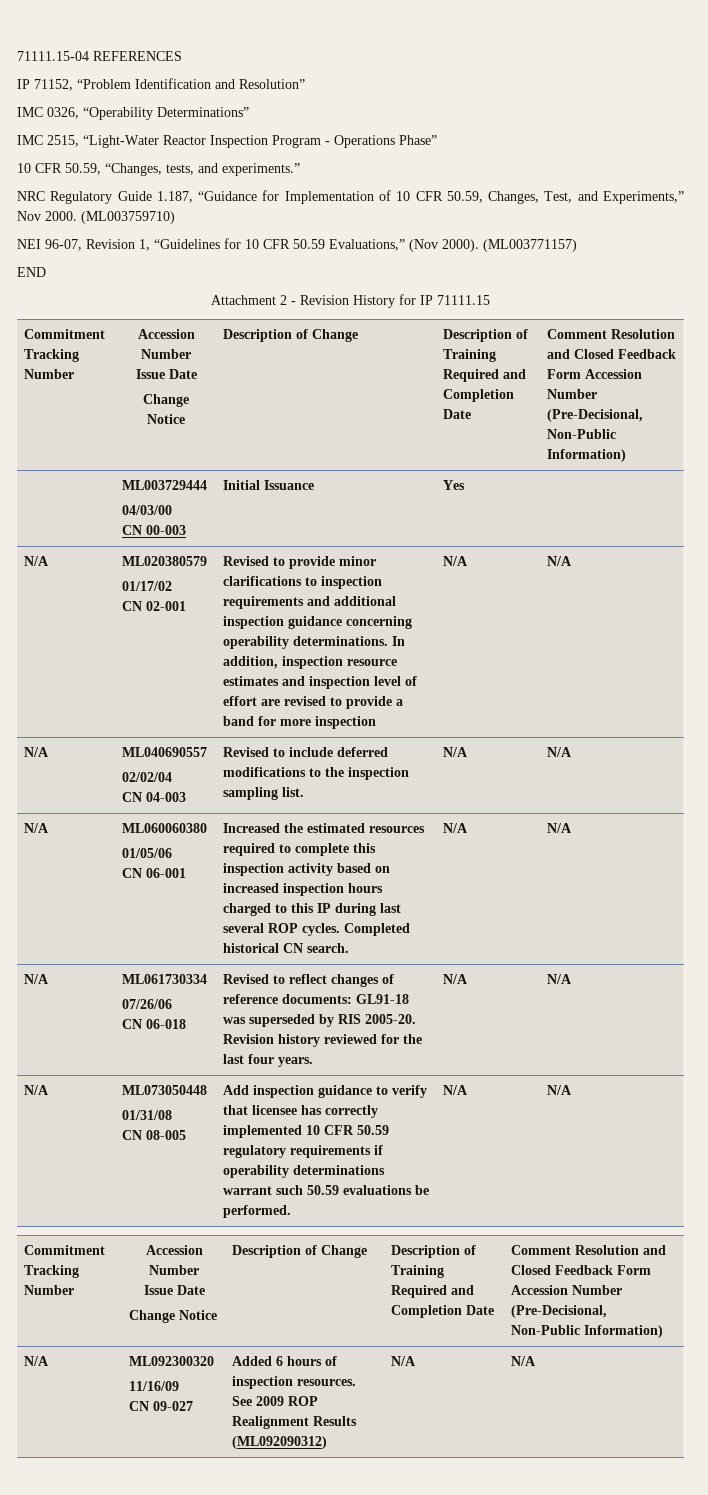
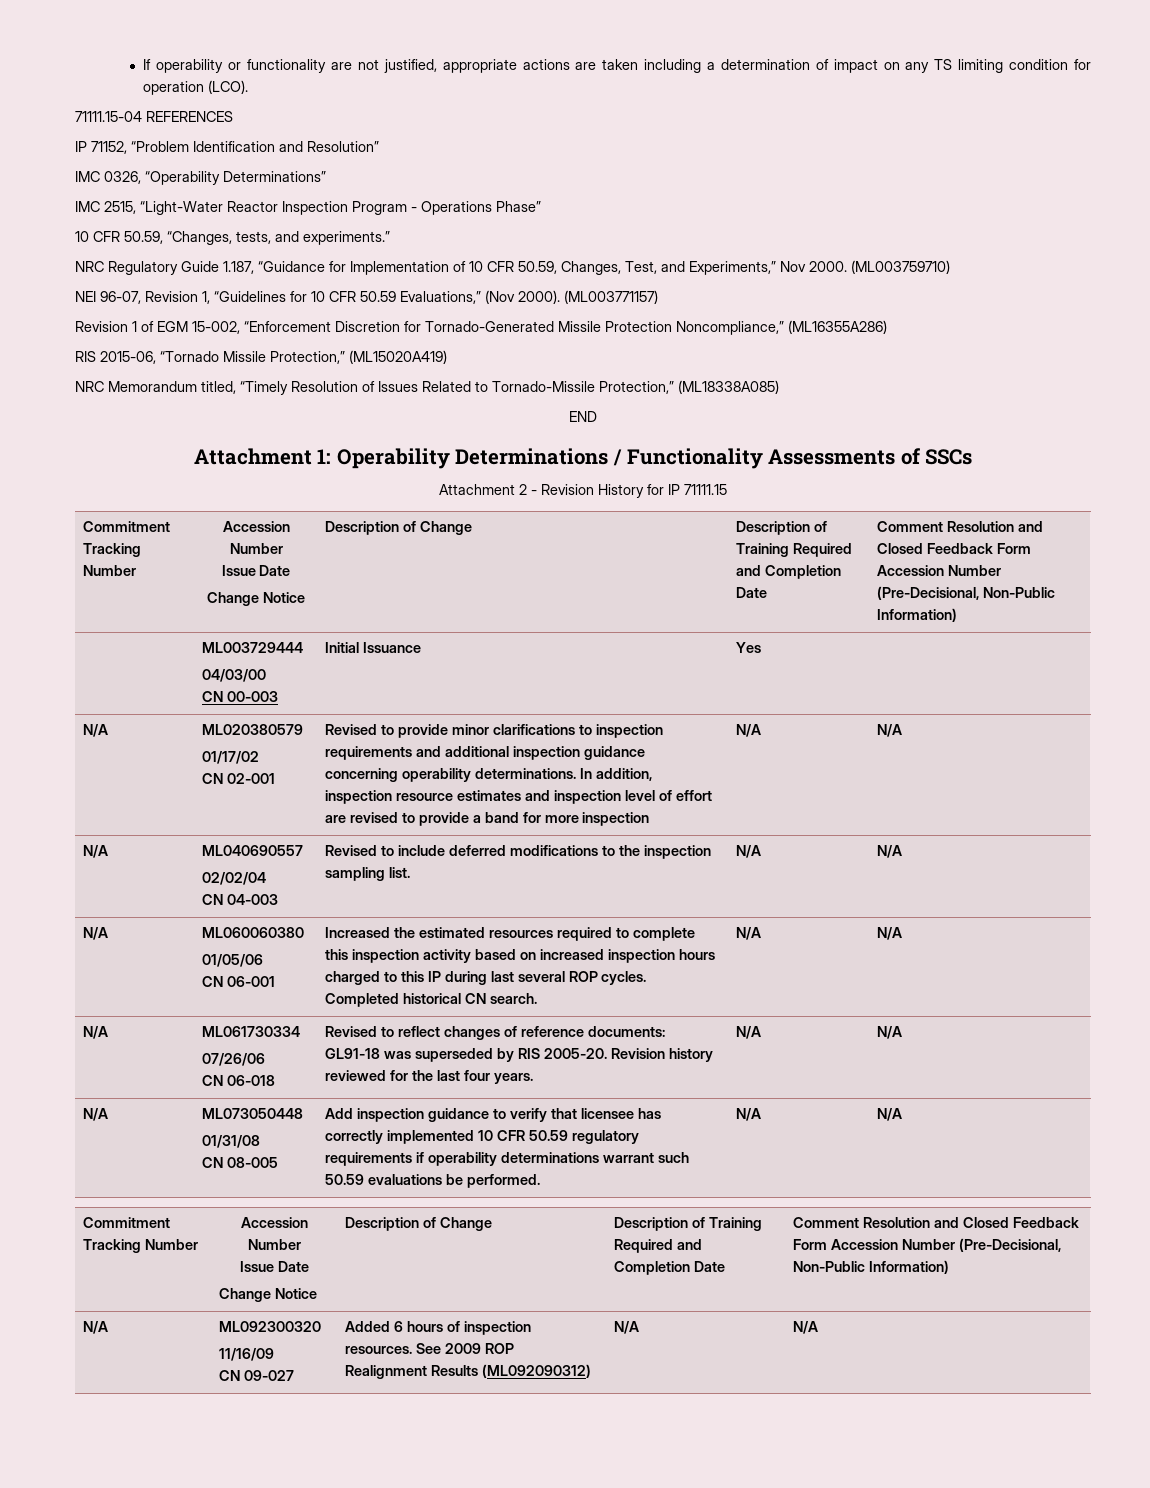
+ If operability or functionality are not justified, appropriate actions are taken including a determination of impact on any TS limiting condition for operation (LCO).
+ Revision 1 of EGM 15-002, “Enforcement Discretion for Tornado-Generated Missile Protection Noncompliance,” (ML16355A286)
+ RIS 2015-06, “Tornado Missile Protection,” (ML15020A419)
+ NRC Memorandum titled, “Timely Resolution of Issues Related to Tornado-Missile Protection,” (ML18338A085)
  END
+ Attachment 1: Operability Determinations / Functionality Assessments of SSCs

